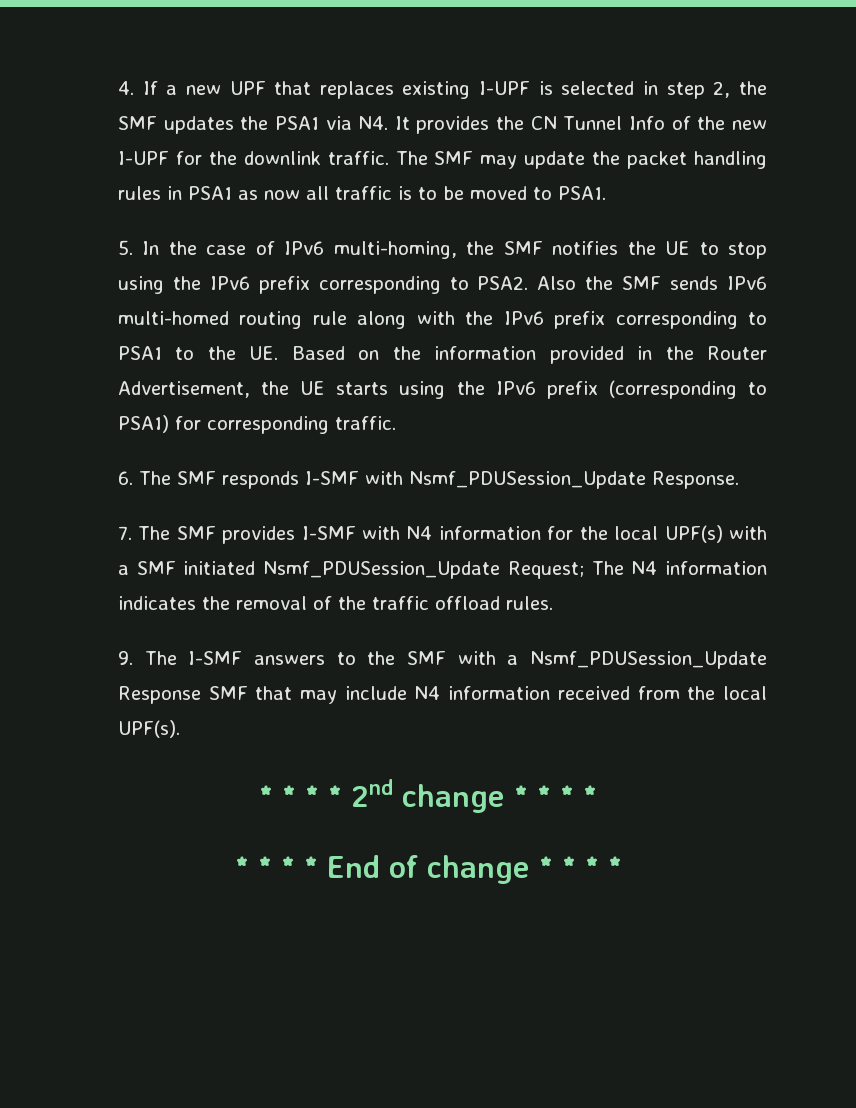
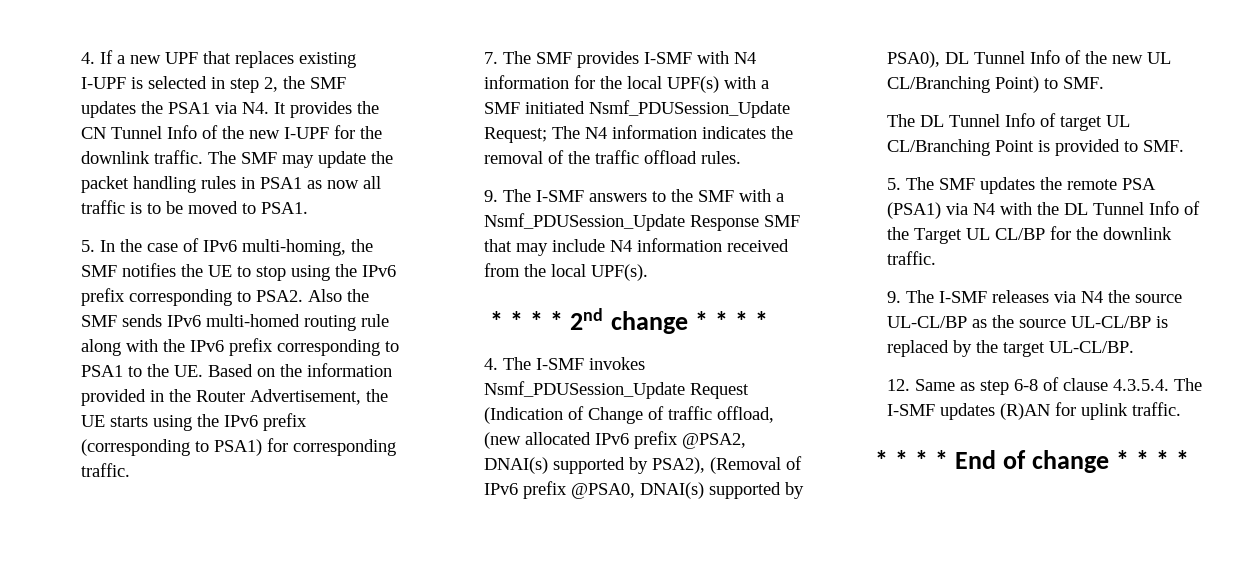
- 6. The SMF responds I-SMF with Nsmf_PDUSession_Update Response.
+ 4. The I-SMF invokes Nsmf_PDUSession_Update Request (Indication of Change of traffic offload, (new allocated IPv6 prefix @PSA2, DNAI(s) supported by PSA2), (Removal of IPv6 prefix @PSA0, DNAI(s) supported by PSA0), DL Tunnel Info of the new UL CL/Branching Point) to SMF.
+ The DL Tunnel Info of target UL CL/Branching Point is provided to SMF.
+ 5. The SMF updates the remote PSA (PSA1) via N4 with the DL Tunnel Info of the Target UL CL/BP for the downlink traffic.
+ 9. The I-SMF releases via N4 the source UL-CL/BP as the source UL-CL/BP is replaced by the target UL-CL/BP.
+ 12. Same as step 6-8 of clause 4.3.5.4. The I-SMF updates (R)AN for uplink traffic.

